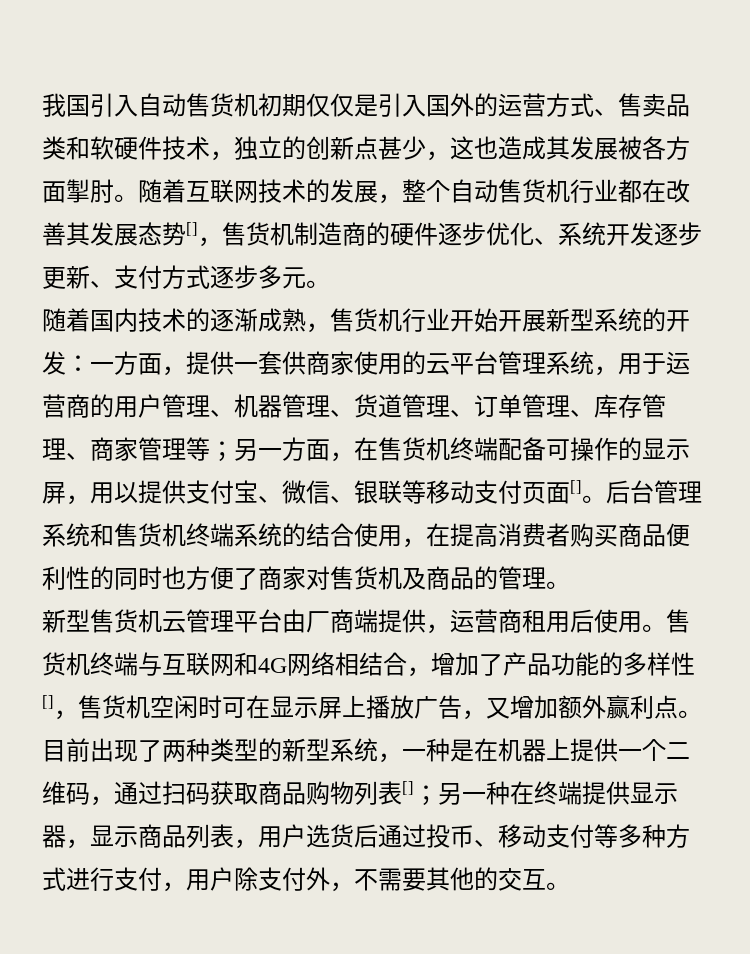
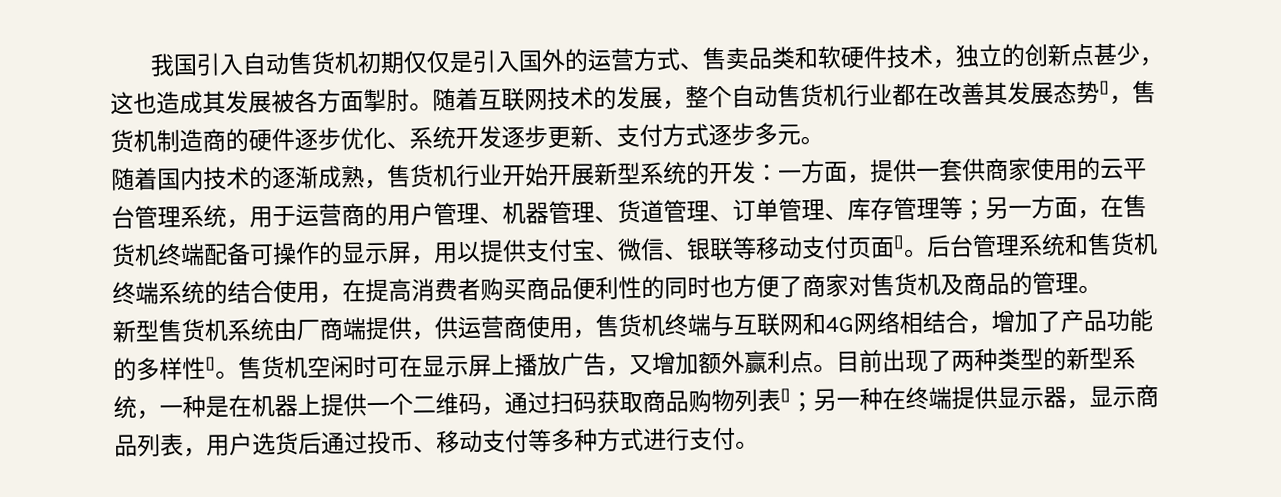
- 一方面，提供一套供商家使用的云平台管理系统，用于运营商的用户管理、机器管理、货道管理、订单管理、库存管理、商家管理等；
+ 一方面，提供一套供商家使用的云平台管理系统，用于运营商的用户管理、机器管理、货道管理、订单管理、库存管理等；
- 新型售货机云管理平台由厂商端提供，运营商租用后使用。售货机终端与互联网和4G网络相结合，增加了产品功能的多样性[]，售货机空闲时可在显示屏上播放广告，又增加额外赢利点。
+ 新型售货机系统由厂商端提供，供运营商使用，售货机终端与互联网和4G网络相结合，增加了产品功能的多样性[]。售货机空闲时可在显示屏上播放广告，又增加额外赢利点。
- 目前出现了两种类型的新型系统，一种是在机器上提供一个二维码，通过扫码获取商品购物列表[]；另一种在终端提供显示器，显示商品列表，用户选货后通过投币、移动支付等多种方式进行支付，用户除支付外，不需要其他的交互。
+ 目前出现了两种类型的新型系统，一种是在机器上提供一个二维码，通过扫码获取商品购物列表[]；另一种在终端提供显示器，显示商品列表，用户选货后通过投币、移动支付等多种方式进行支付。

